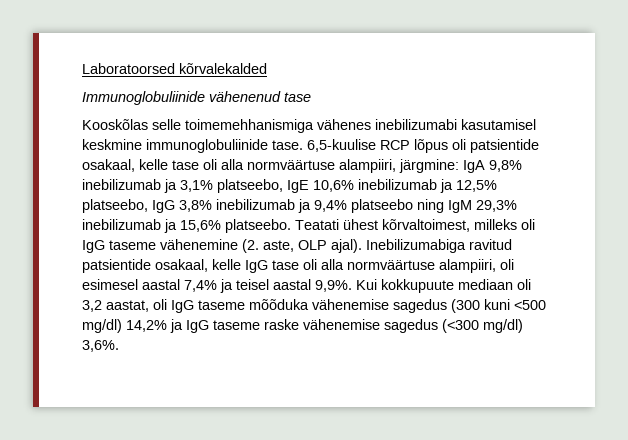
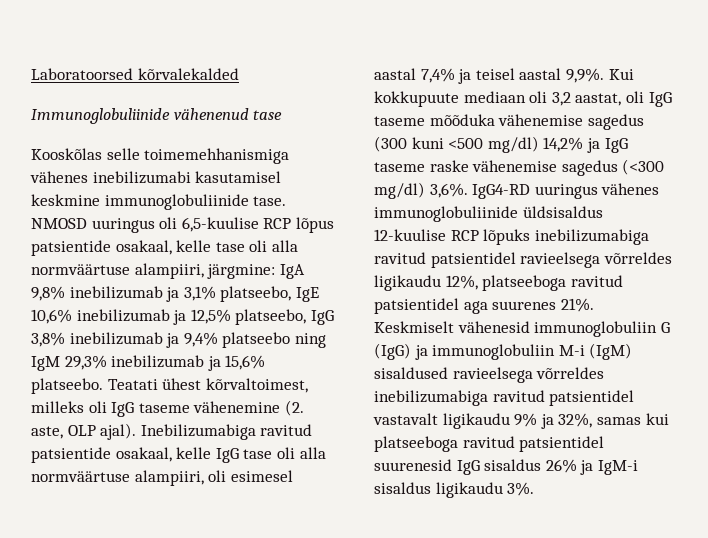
- 6,5-kuulise RCP lõpus oli patsientide osakaal, kelle tase oli alla normväärtuse alampiiri, järgmine: IgA 9,8% inebilizumab ja 3,1% platseebo, IgE 10,6% inebilizumab ja 12,5% platseebo, IgG 3,8% inebilizumab ja 9,4% platseebo ning IgM 29,3% inebilizumab ja 15,6% platseebo.
+ NMOSD uuringus oli 6,5-kuulise RCP lõpus patsientide osakaal, kelle tase oli alla normväärtuse alampiiri, järgmine: IgA 9,8% inebilizumab ja 3,1% platseebo, IgE 10,6% inebilizumab ja 12,5% platseebo, IgG 3,8% inebilizumab ja 9,4% platseebo ning IgM 29,3% inebilizumab ja 15,6% platseebo.
+ IgG4-RD uuringus vähenes immunoglobuliinide üldsisaldus 12-kuulise RCP lõpuks inebilizumabiga ravitud patsientidel ravieelsega võrreldes ligikaudu 12%, platseeboga ravitud patsientidel aga suurenes 21%. Keskmiselt vähenesid immunoglobuliin G (IgG) ja immunoglobuliin M-i (IgM) sisaldused ravieelsega võrreldes inebilizumabiga ravitud patsientidel vastavalt ligikaudu 9% ja 32%, samas kui platseeboga ravitud patsientidel suurenesid IgG sisaldus 26% ja IgM-i sisaldus ligikaudu 3%.

